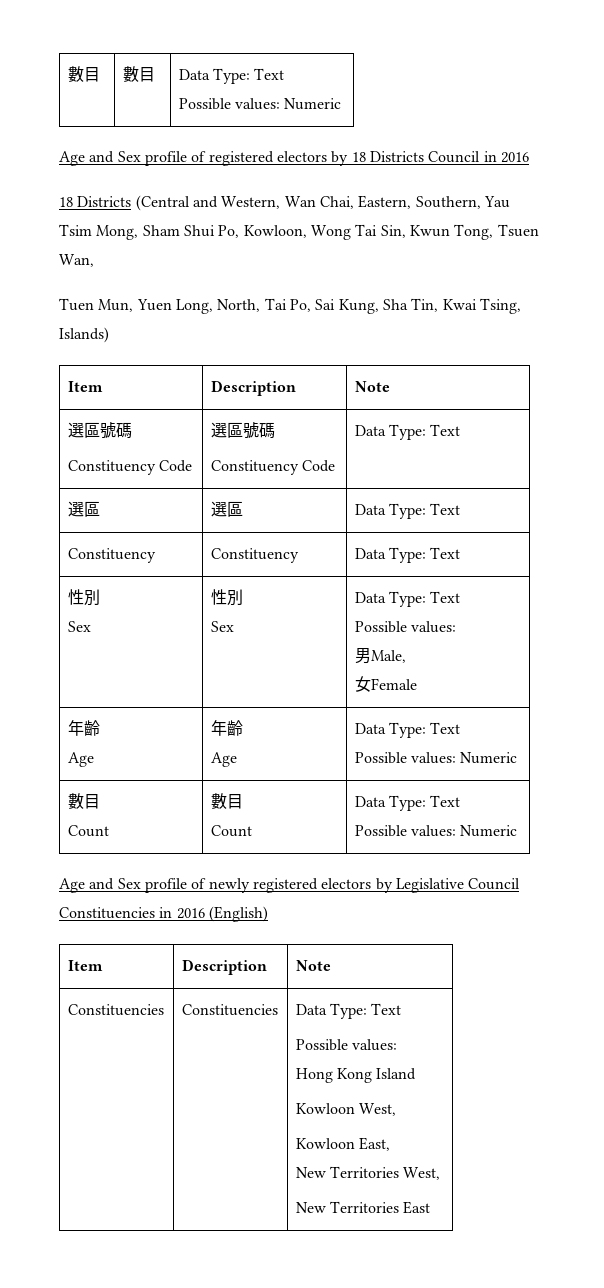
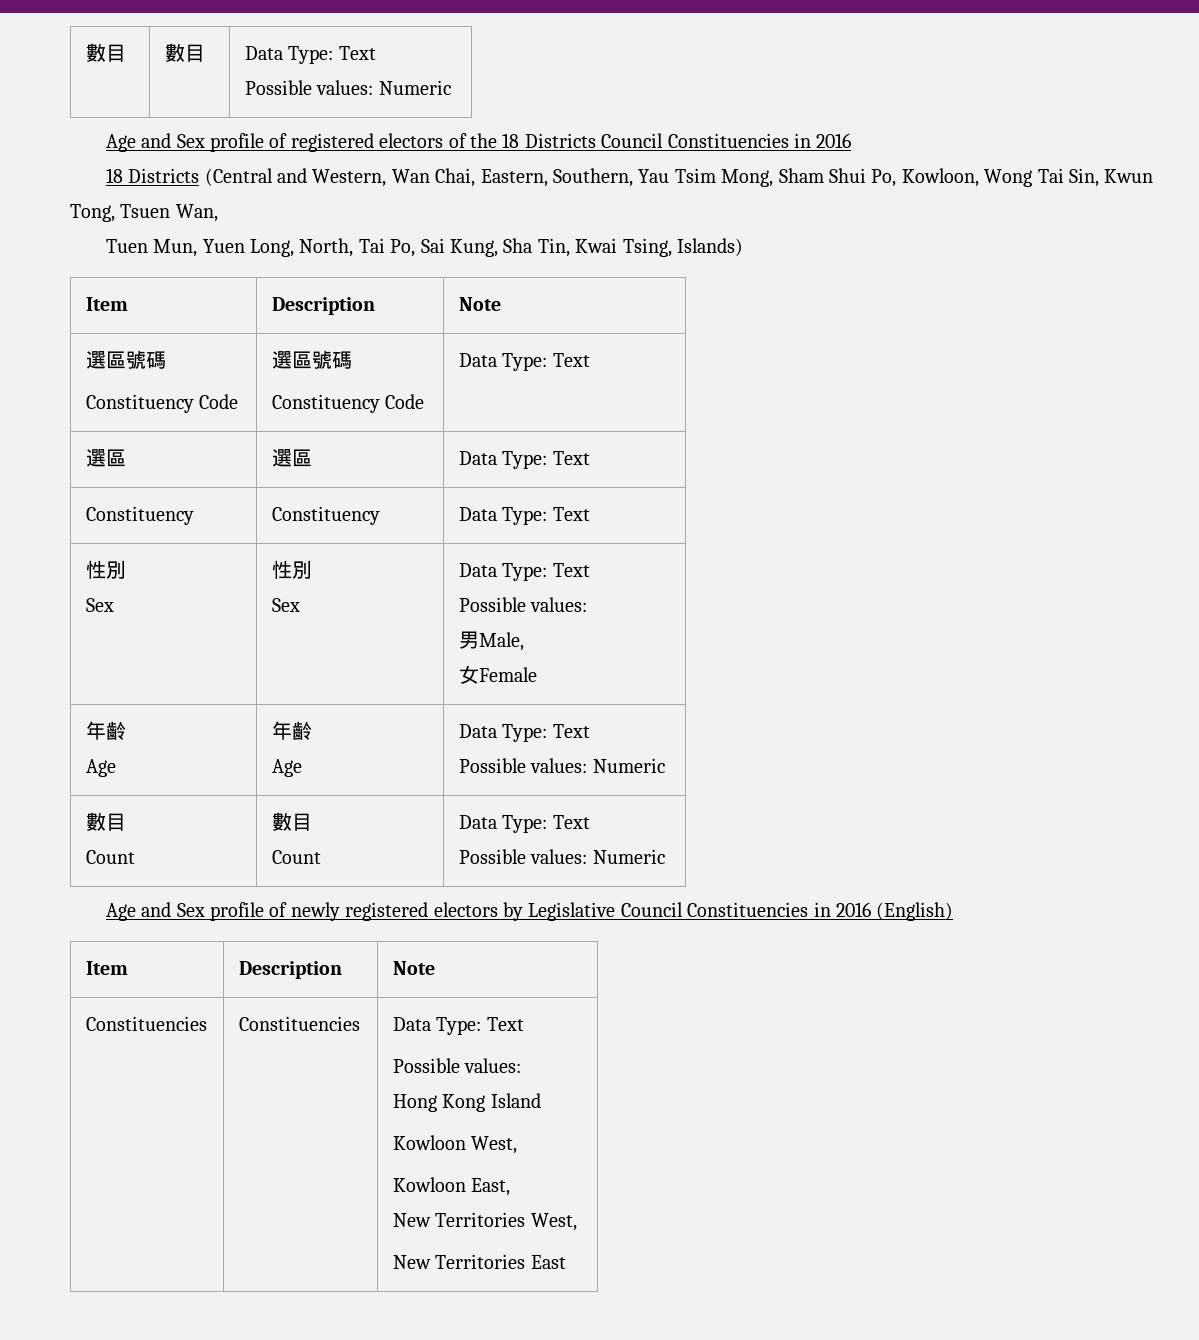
- Age and Sex profile of registered electors by 18 Districts Council in 2016
+ Age and Sex profile of registered electors of the 18 Districts Council Constituencies in 2016

